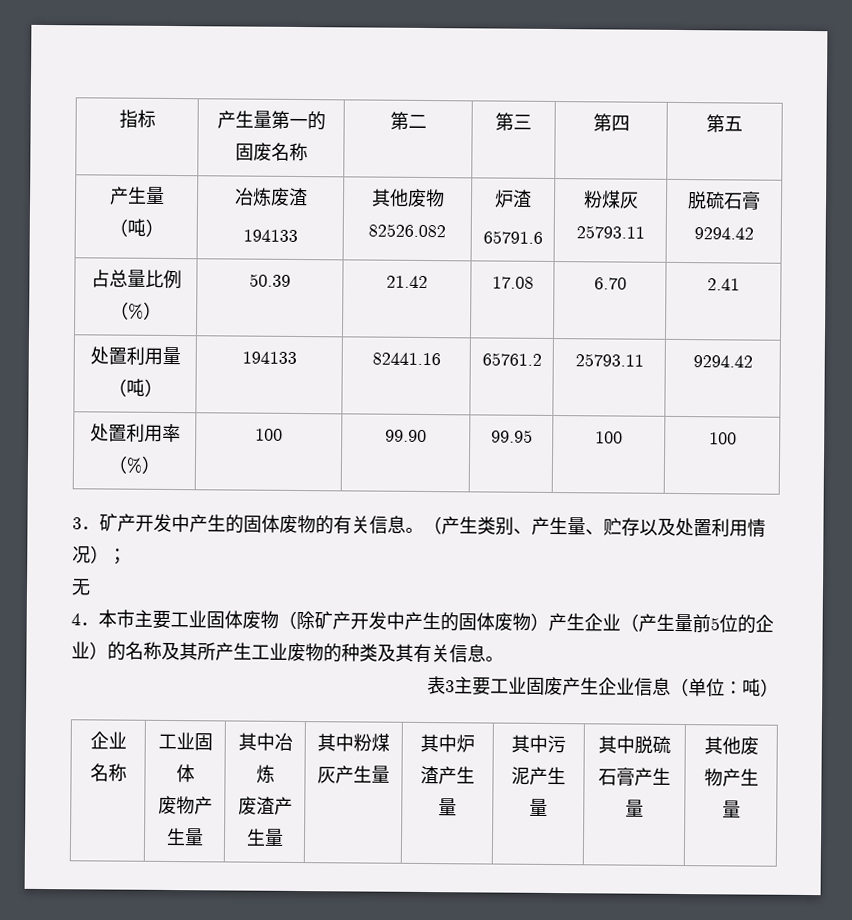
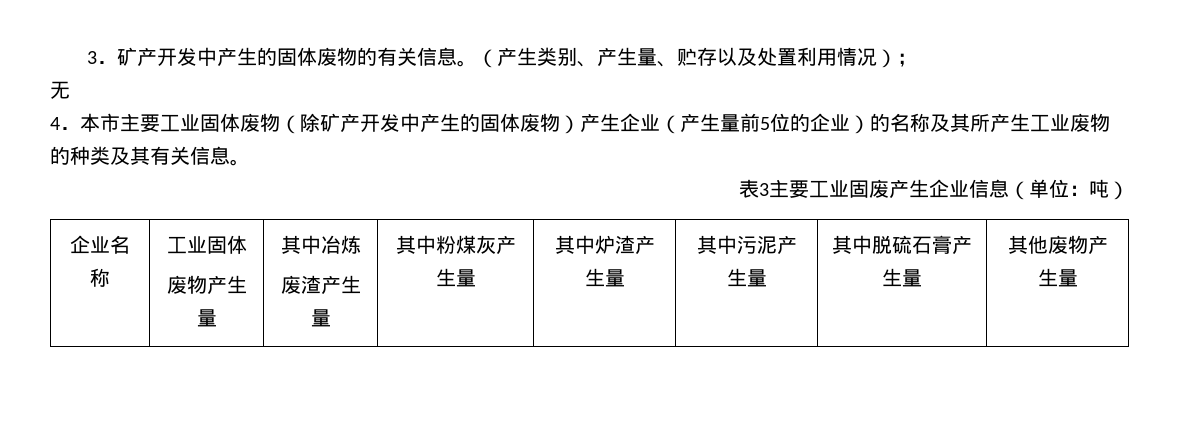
- 指标 | 产生量第一的固废名称 | 第二 | 第三 | 第四 | 第五
- 产生量（吨） | 冶炼废渣
- 194133 | 其他废物82526.082 | 炉渣
- 65791.6 | 粉煤灰25793.11 | 脱硫石膏9294.42
- 占总量比例（%） | 50.39 | 21.42 | 17.08 | 6.70 | 2.41
- 处置利用量（吨） | 194133 | 82441.16 | 65761.2 | 25793.11 | 9294.42
- 处置利用率（%） | 100 | 99.90 | 99.95 | 100 | 100

